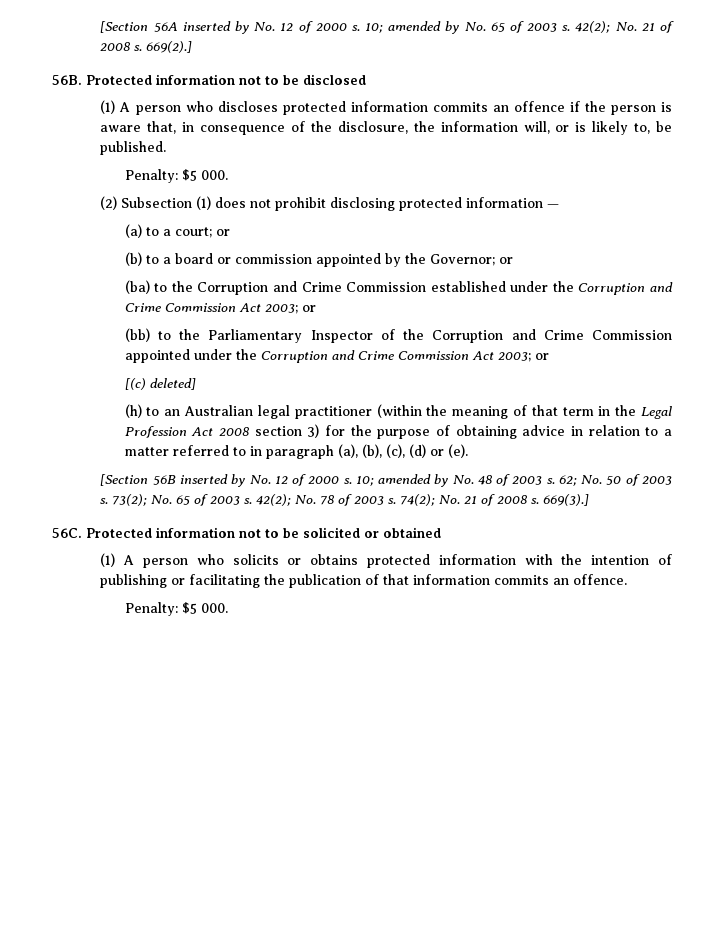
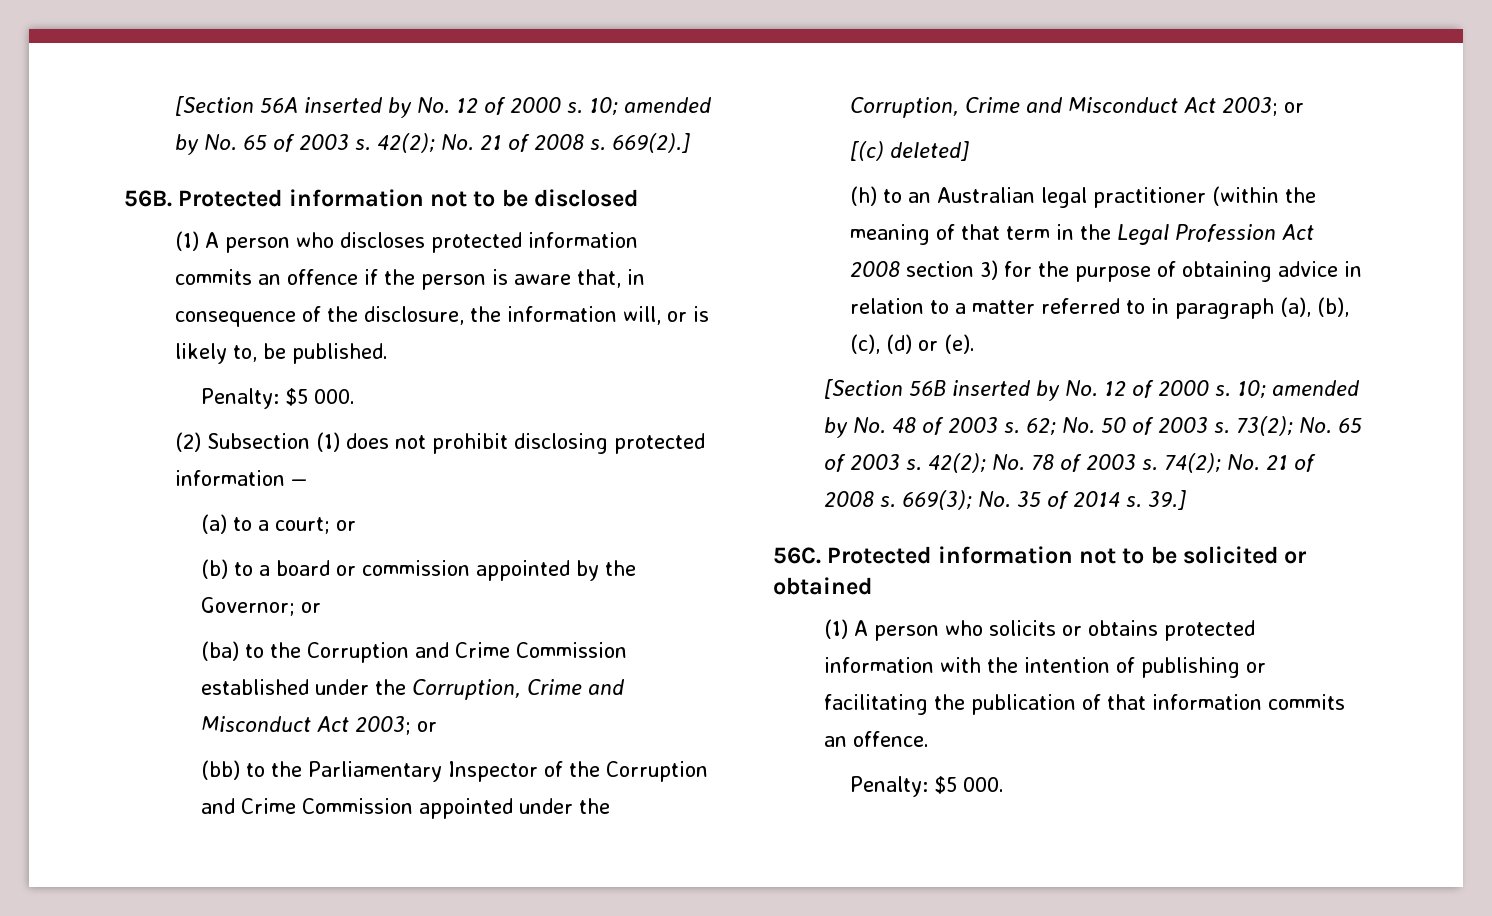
- (ba) to the Corruption and Crime Commission established under the Corruption and Crime Commission Act 2003; or
+ (ba) to the Corruption and Crime Commission established under the Corruption, Crime and Misconduct Act 2003; or
- (bb) to the Parliamentary Inspector of the Corruption and Crime Commission appointed under the Corruption and Crime Commission Act 2003; or
+ (bb) to the Parliamentary Inspector of the Corruption and Crime Commission appointed under the Corruption, Crime and Misconduct Act 2003; or
- 669(3).]
+ 669(3); No. 35 of 2014 s. 39.]

